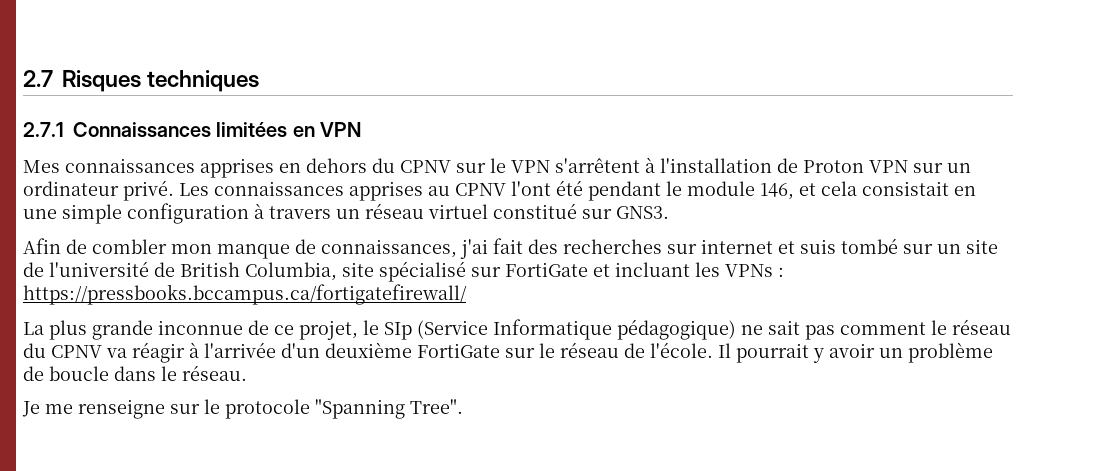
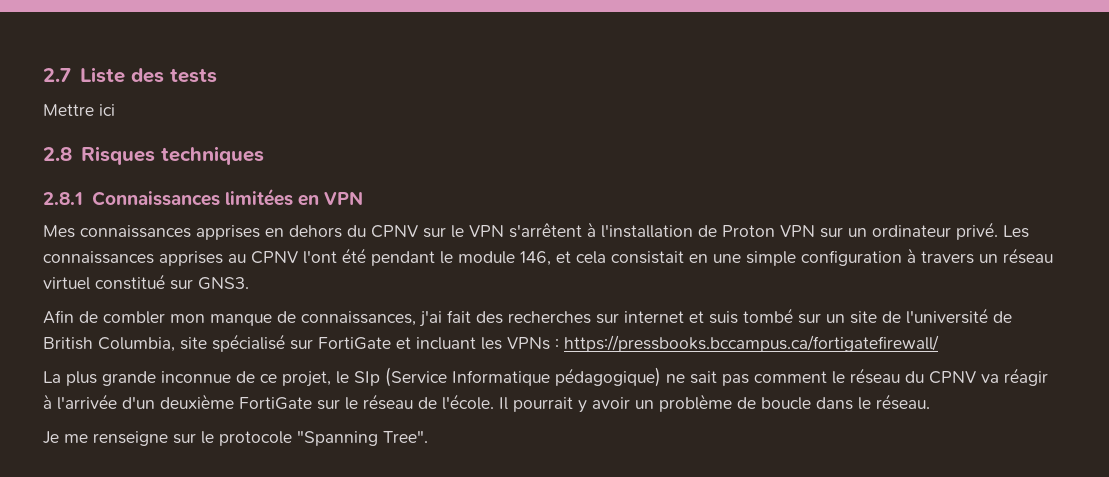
- 2.7 Risques techniques
+ 2.7 Liste des tests
+ Mettre ici
+ 2.8 Risques techniques
- 2.7.1 Connaissances limitées en VPN
+ 2.8.1 Connaissances limitées en VPN

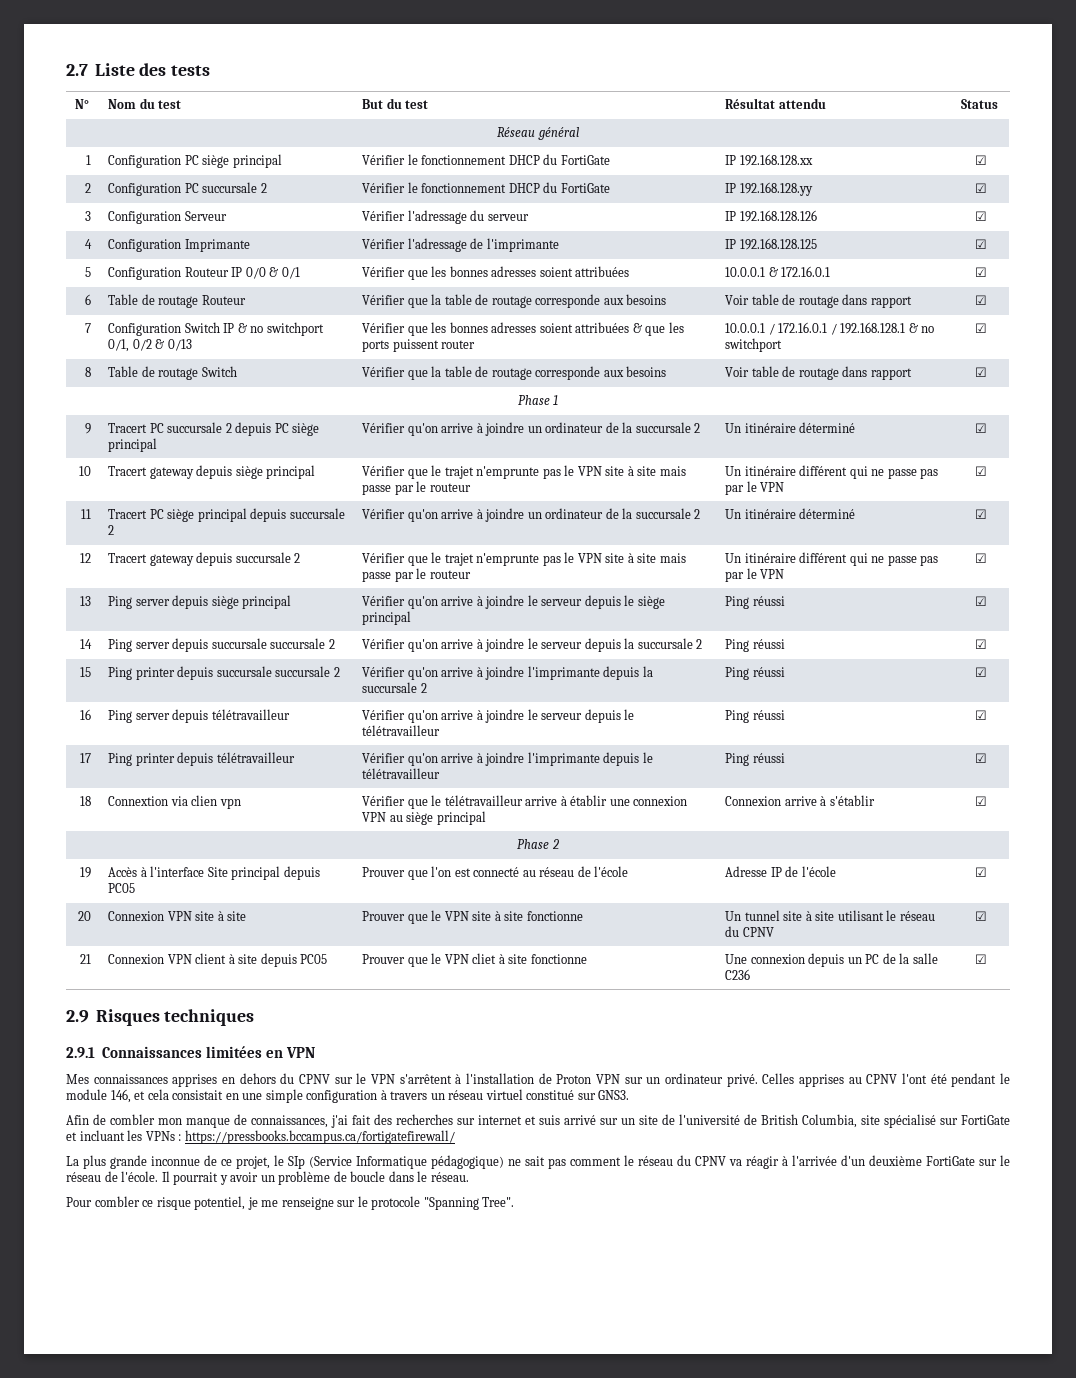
- Mettre ici
- 2.8 Risques techniques
+ N° | Nom du test | But du test | Résultat attendu | Status
+ Réseau général
+ 1 | Configuration PC siège principal | Vérifier le fonctionnement DHCP du FortiGate | IP 192.168.128.xx | ☑
+ 2 | Configuration PC succursale 2 | Vérifier le fonctionnement DHCP du FortiGate | IP 192.168.128.yy | ☑
+ 3 | Configuration Serveur | Vérifier l'adressage du serveur | IP 192.168.128.126 | ☑
+ 4 | Configuration Imprimante | Vérifier l'adressage de l'imprimante | IP 192.168.128.125 | ☑
+ 5 | Configuration Routeur IP 0/0 & 0/1 | Vérifier que les bonnes adresses soient attribuées | 10.0.0.1 & 172.16.0.1 | ☑
+ 6 | Table de routage Routeur | Vérifier que la table de routage corresponde aux besoins | Voir table de routage dans rapport | ☑
+ 7 | Configuration Switch IP & no switchport 0/1, 0/2 & 0/13 | Vérifier que les bonnes adresses soient attribuées & que les ports puissent router | 10.0.0.1 / 172.16.0.1 / 192.168.128.1 & no switchport | ☑
+ 8 | Table de routage Switch | Vérifier que la table de routage corresponde aux besoins | Voir table de routage dans rapport | ☑
+ Phase 1
+ 9 | Tracert PC succursale 2 depuis PC siège principal | Vérifier qu'on arrive à joindre un ordinateur de la succursale 2 | Un itinéraire déterminé | ☑
+ 10 | Tracert gateway depuis siège principal | Vérifier que le trajet n'emprunte pas le VPN site à site mais passe par le routeur | Un itinéraire différent qui ne passe pas par le VPN | ☑
+ 11 | Tracert PC siège principal depuis succursale 2 | Vérifier qu'on arrive à joindre un ordinateur de la succursale 2 | Un itinéraire déterminé | ☑
+ 12 | Tracert gateway depuis succursale 2 | Vérifier que le trajet n'emprunte pas le VPN site à site mais passe par le routeur | Un itinéraire différent qui ne passe pas par le VPN | ☑
+ 13 | Ping server depuis siège principal | Vérifier qu'on arrive à joindre le serveur depuis le siège principal | Ping réussi | ☑
+ 14 | Ping server depuis succursale succursale 2 | Vérifier qu'on arrive à joindre le serveur depuis la succursale 2 | Ping réussi | ☑
+ 15 | Ping printer depuis succursale succursale 2 | Vérifier qu'on arrive à joindre l'imprimante depuis la succursale 2 | Ping réussi | ☑
+ 16 | Ping server depuis télétravailleur | Vérifier qu'on arrive à joindre le serveur depuis le télétravailleur | Ping réussi | ☑
+ 17 | Ping printer depuis télétravailleur | Vérifier qu'on arrive à joindre l'imprimante depuis le télétravailleur | Ping réussi | ☑
+ 18 | Connextion via clien vpn | Vérifier que le télétravailleur arrive à établir une connexion VPN au siège principal | Connexion arrive à s'établir | ☑
+ Phase 2
+ 19 | Accès à l'interface Site principal depuis PC05 | Prouver que l'on est connecté au réseau de l'école | Adresse IP de l'école | ☑
+ 20 | Connexion VPN site à site | Prouver que le VPN site à site fonctionne | Un tunnel site à site utilisant le réseau du CPNV | ☑
+ 21 | Connexion VPN client à site depuis PC05 | Prouver que le VPN cliet à site fonctionne | Une connexion depuis un PC de la salle C236 | ☑
+ 2.9 Risques techniques
- 2.8.1 Connaissances limitées en VPN
+ 2.9.1 Connaissances limitées en VPN
- Les connaissances apprises au CPNV l'ont été pendant le module 146, et cela consistait en une simple configuration à travers un réseau virtuel constitué sur GNS3.
+ Celles apprises au CPNV l'ont été pendant le module 146, et cela consistait en une simple configuration à travers un réseau virtuel constitué sur GNS3.
- Afin de combler mon manque de connaissances, j'ai fait des recherches sur internet et suis tombé sur un site de l'université de British Columbia, site spécialisé sur FortiGate et incluant les VPNs : https://pressbooks.bccampus.ca/fortigatefirewall/
+ Afin de combler mon manque de connaissances, j'ai fait des recherches sur internet et suis arrivé sur un site de l'université de British Columbia, site spécialisé sur FortiGate et incluant les VPNs : https://pressbooks.bccampus.ca/fortigatefirewall/
- Je me renseigne sur le protocole "Spanning Tree".
+ Pour combler ce risque potentiel, je me renseigne sur le protocole "Spanning Tree".

